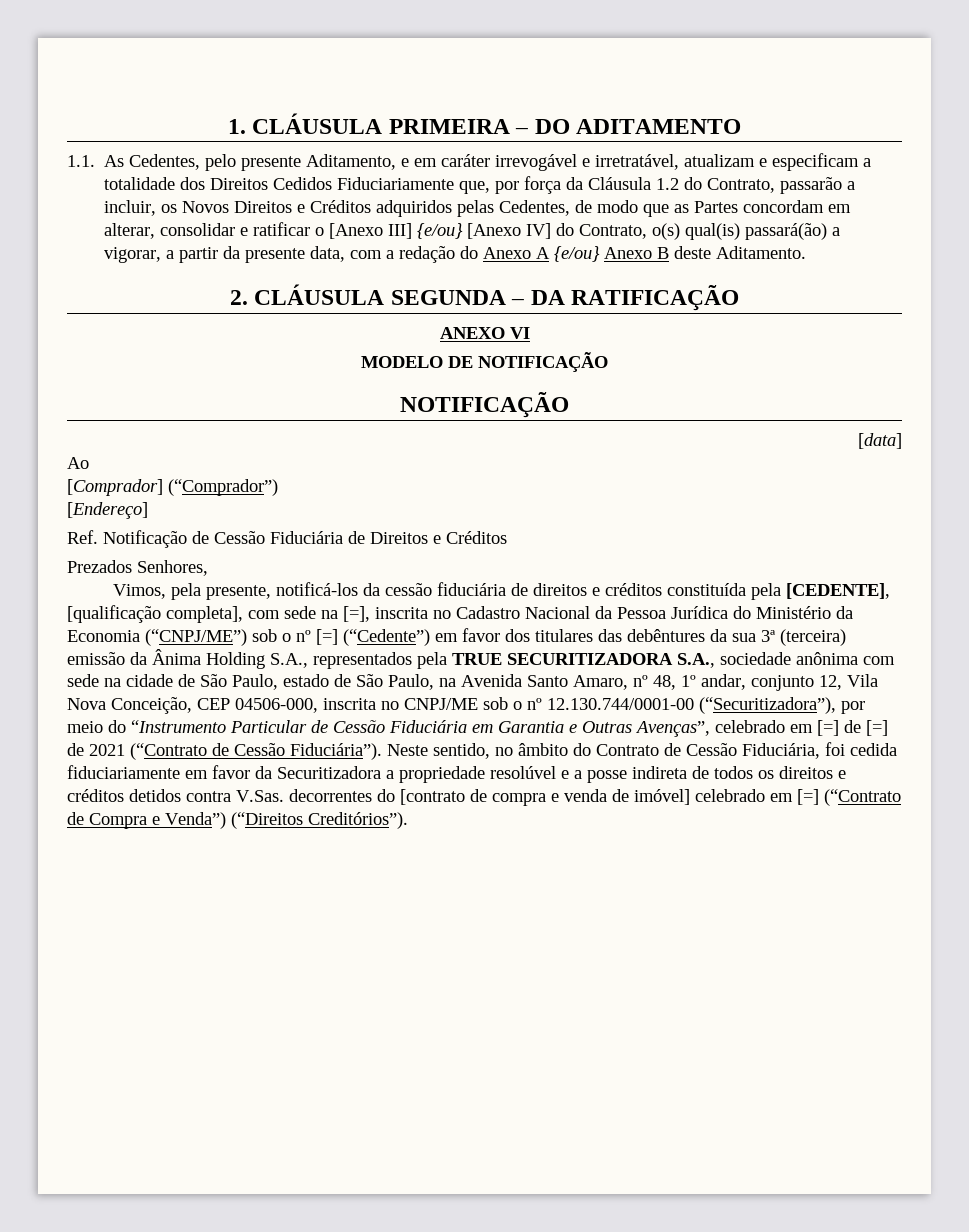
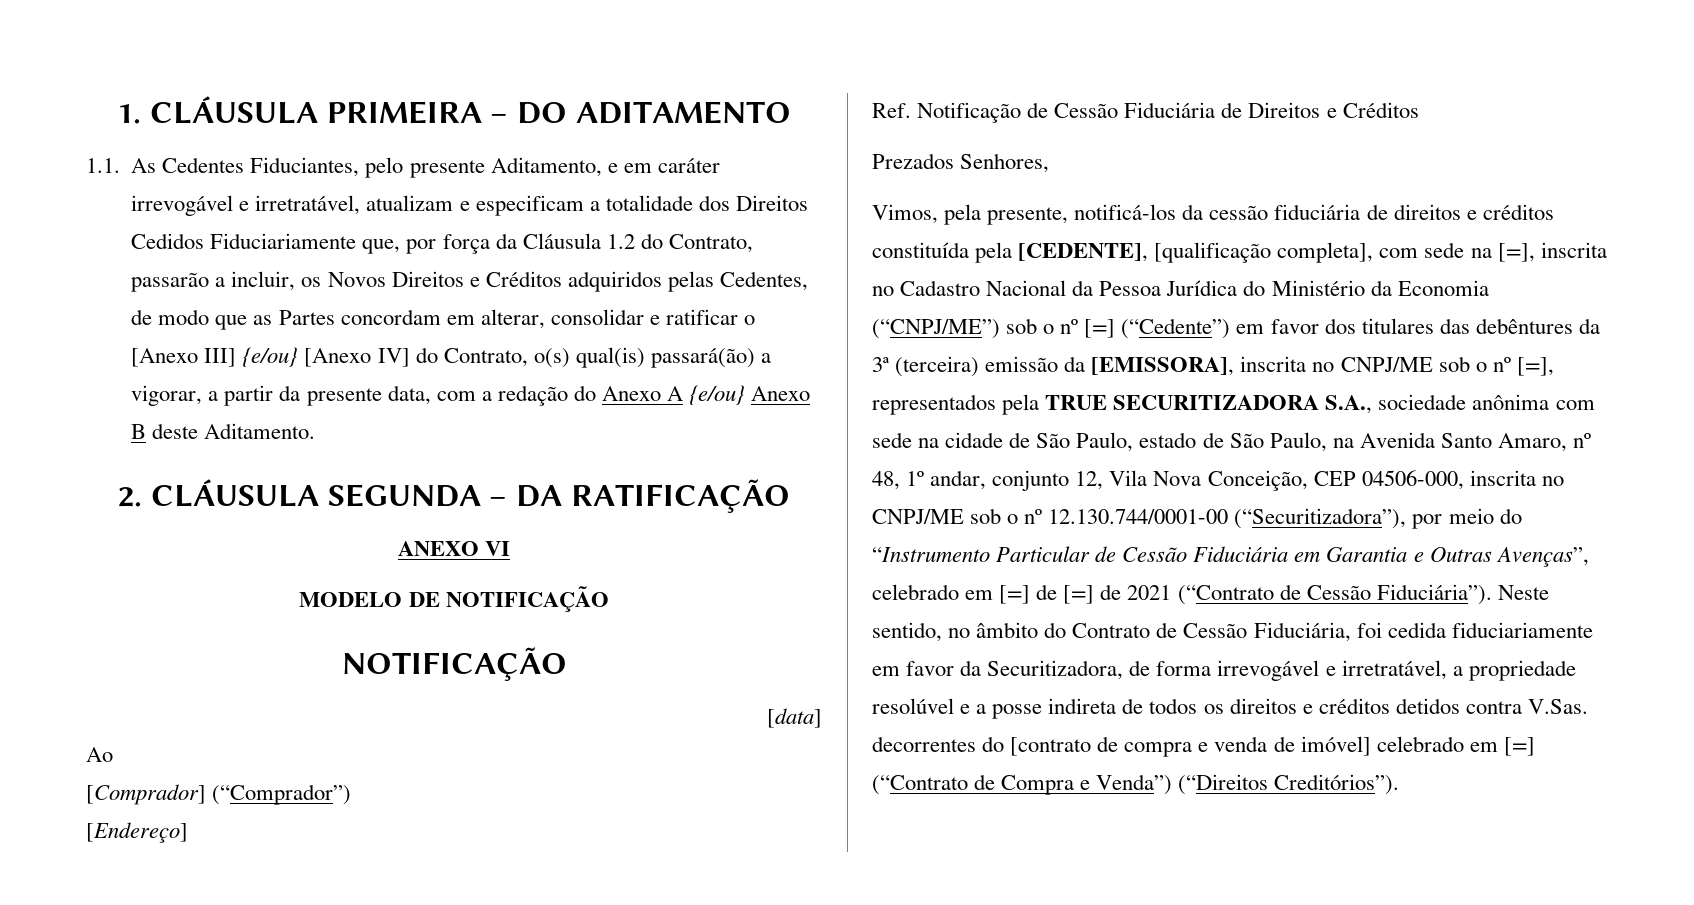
- 1.1. As Cedentes, pelo presente Aditamento, e em caráter irrevogável e irretratável, atualizam e especificam a totalidade dos Direitos Cedidos Fiduciariamente que, por força da Cláusula 1.2 do Contrato, passarão a incluir, os Novos Direitos e Créditos adquiridos pelas Cedentes, de modo que as Partes concordam em alterar, consolidar e ratificar o [Anexo III] {e/ou} [Anexo IV] do Contrato, o(s) qual(is) passará(ão) a vigorar, a partir da presente data, com a redação do Anexo A {e/ou} Anexo B deste Aditamento.
+ 1.1. As Cedentes Fiduciantes, pelo presente Aditamento, e em caráter irrevogável e irretratável, atualizam e especificam a totalidade dos Direitos Cedidos Fiduciariamente que, por força da Cláusula 1.2 do Contrato, passarão a incluir, os Novos Direitos e Créditos adquiridos pelas Cedentes, de modo que as Partes concordam em alterar, consolidar e ratificar o [Anexo III] {e/ou} [Anexo IV] do Contrato, o(s) qual(is) passará(ão) a vigorar, a partir da presente data, com a redação do Anexo A {e/ou} Anexo B deste Aditamento.
- Vimos, pela presente, notificá-los da cessão fiduciária de direitos e créditos constituída pela [CEDENTE], [qualificação completa], com sede na [=], inscrita no Cadastro Nacional da Pessoa Jurídica do Ministério da Economia (“CNPJ/ME”) sob o nº [=] (“Cedente”) em favor dos titulares das debêntures da sua 3ª (terceira) emissão da Ânima Holding S.A., representados pela TRUE SECURITIZADORA S.A., sociedade anônima com sede na cidade de São Paulo, estado de São Paulo, na Avenida Santo Amaro, nº 48, 1º andar, conjunto 12, Vila Nova Conceição, CEP 04506-000, inscrita no CNPJ/ME sob o nº 12.130.744/0001-00 (“Securitizadora”), por meio do “Instrumento Particular de Cessão Fiduciária em Garantia e Outras Avenças”, celebrado em [=] de [=] de 2021 (“Contrato de Cessão Fiduciária”).
+ Vimos, pela presente, notificá-los da cessão fiduciária de direitos e créditos constituída pela [CEDENTE], [qualificação completa], com sede na [=], inscrita no Cadastro Nacional da Pessoa Jurídica do Ministério da Economia (“CNPJ/ME”) sob o nº [=] (“Cedente”) em favor dos titulares das debêntures da 3ª (terceira) emissão da [EMISSORA], inscrita no CNPJ/ME sob o nº [=], representados pela TRUE SECURITIZADORA S.A., sociedade anônima com sede na cidade de São Paulo, estado de São Paulo, na Avenida Santo Amaro, nº 48, 1º andar, conjunto 12, Vila Nova Conceição, CEP 04506-000, inscrita no CNPJ/ME sob o nº 12.130.744/0001-00 (“Securitizadora”), por meio do “Instrumento Particular de Cessão Fiduciária em Garantia e Outras Avenças”, celebrado em [=] de [=] de 2021 (“Contrato de Cessão Fiduciária”).
- Neste sentido, no âmbito do Contrato de Cessão Fiduciária, foi cedida fiduciariamente em favor da Securitizadora a propriedade resolúvel e a posse indireta de todos os direitos e créditos detidos contra V.Sas. decorrentes do [contrato de compra e venda de imóvel] celebrado em [=] (“Contrato de Compra e Venda”) (“Direitos Creditórios”).
+ Neste sentido, no âmbito do Contrato de Cessão Fiduciária, foi cedida fiduciariamente em favor da Securitizadora, de forma irrevogável e irretratável, a propriedade resolúvel e a posse indireta de todos os direitos e créditos detidos contra V.Sas. decorrentes do [contrato de compra e venda de imóvel] celebrado em [=] (“Contrato de Compra e Venda”) (“Direitos Creditórios”).

